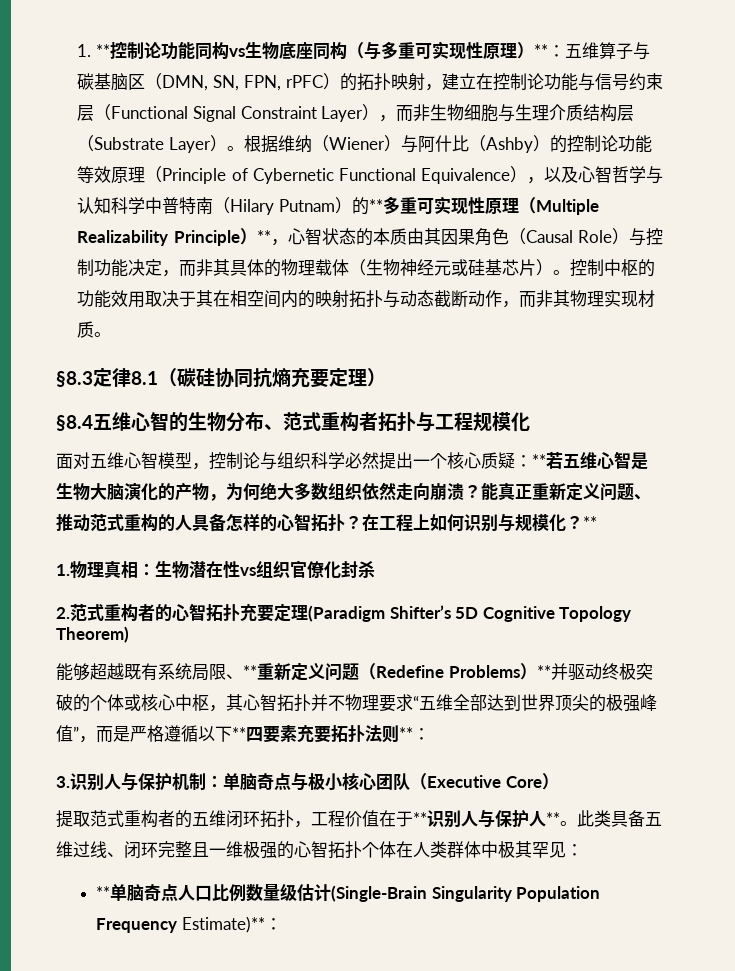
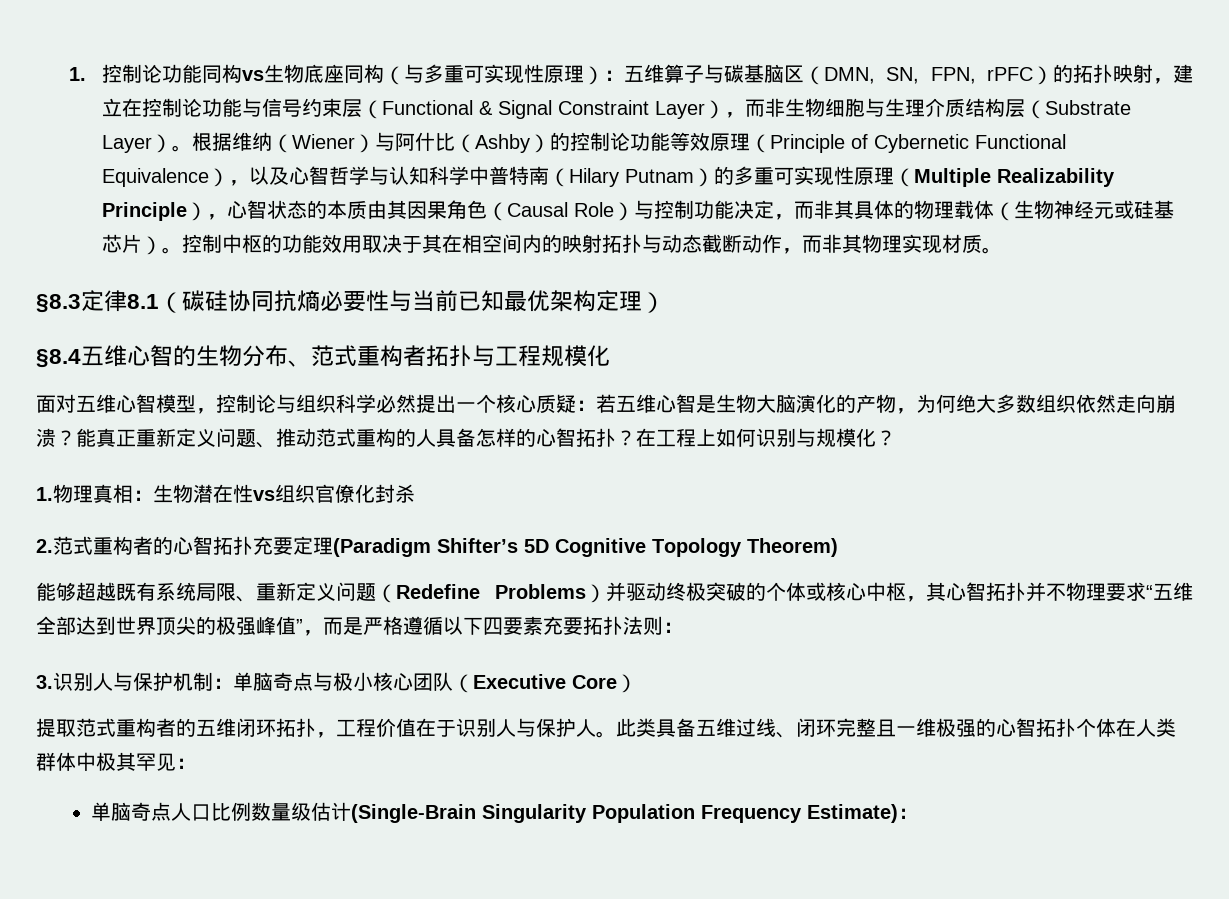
- 1. **控制论功能同构vs生物底座同构（与多重可实现性原理）**：五维算子与碳基脑区（DMN, SN, FPN, rPFC）的拓扑映射，建立在控制论功能与信号约束层（Functional Signal Constraint Layer），而非生物细胞与生理介质结构层（Substrate Layer）。
+ 1.控制论功能同构vs生物底座同构（与多重可实现性原理）：五维算子与碳基脑区（DMN, SN, FPN, rPFC）的拓扑映射，建立在控制论功能与信号约束层（Functional & Signal Constraint Layer），而非生物细胞与生理介质结构层（Substrate Layer）。
- 根据维纳（Wiener）与阿什比（Ashby）的控制论功能等效原理（Principle of Cybernetic Functional Equivalence），以及心智哲学与认知科学中普特南（Hilary Putnam）的**多重可实现性原理（Multiple Realizability Principle）**，心智状态的本质由其因果角色（Causal Role）与控制功能决定，而非其具体的物理载体（生物神经元或硅基芯片）。
+ 根据维纳（Wiener）与阿什比（Ashby）的控制论功能等效原理（Principle of Cybernetic Functional Equivalence），以及心智哲学与认知科学中普特南（Hilary Putnam）的多重可实现性原理（Multiple Realizability Principle），心智状态的本质由其因果角色（Causal Role）与控制功能决定，而非其具体的物理载体（生物神经元或硅基芯片）。
- §8.3定律8.1（碳硅协同抗熵充要定理）
+ §8.3定律8.1（碳硅协同抗熵必要性与当前已知最优架构定理）
- 面对五维心智模型，控制论与组织科学必然提出一个核心质疑：**若五维心智是生物大脑演化的产物，为何绝大多数组织依然走向崩溃？
+ 面对五维心智模型，控制论与组织科学必然提出一个核心质疑：若五维心智是生物大脑演化的产物，为何绝大多数组织依然走向崩溃？
- 在工程上如何识别与规模化？**
+ 在工程上如何识别与规模化？
- 能够超越既有系统局限、**重新定义问题（Redefine Problems）**并驱动终极突破的个体或核心中枢，其心智拓扑并不物理要求“五维全部达到世界顶尖的极强峰值”，而是严格遵循以下**四要素充要拓扑法则**：
+ 能够超越既有系统局限、重新定义问题（Redefine Problems）并驱动终极突破的个体或核心中枢，其心智拓扑并不物理要求“五维全部达到世界顶尖的极强峰值”，而是严格遵循以下四要素充要拓扑法则：
- 提取范式重构者的五维闭环拓扑，工程价值在于**识别人与保护人**。
+ 提取范式重构者的五维闭环拓扑，工程价值在于识别人与保护人。
- **单脑奇点人口比例数量级估计(Single-Brain Singularity Population Frequency Estimate)**：
+ 单脑奇点人口比例数量级估计(Single-Brain Singularity Population Frequency Estimate)：

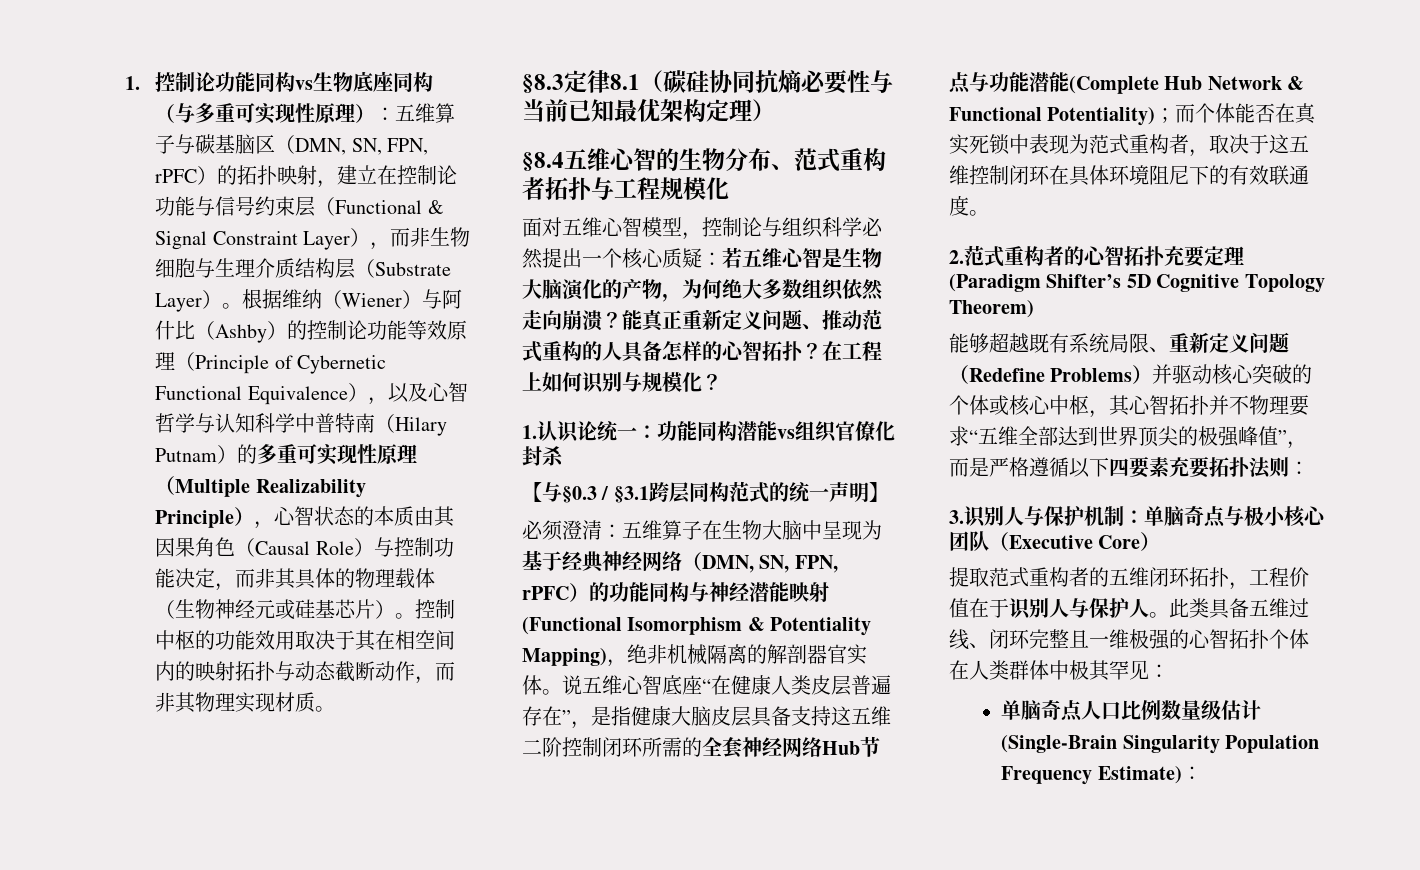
- 1.物理真相：生物潜在性vs组织官僚化封杀
+ 1.认识论统一：功能同构潜能vs组织官僚化封杀
+ 【与§0.3 / §3.1跨层同构范式的统一声明】
+ 必须澄清：五维算子在生物大脑中呈现为基于经典神经网络（DMN, SN, FPN, rPFC）的功能同构与神经潜能映射(Functional Isomorphism & Potentiality Mapping)，绝非机械隔离的解剖器官实体。说五维心智底座“在健康人类皮层普遍存在”，是指健康大脑皮层具备支持这五维二阶控制闭环所需的全套神经网络Hub节点与功能潜能(Complete Hub Network & Functional Potentiality)；而个体能否在真实死锁中表现为范式重构者，取决于这五维控制闭环在具体环境阻尼下的有效联通度。
- 能够超越既有系统局限、重新定义问题（Redefine Problems）并驱动终极突破的个体或核心中枢，其心智拓扑并不物理要求“五维全部达到世界顶尖的极强峰值”，而是严格遵循以下四要素充要拓扑法则：
+ 能够超越既有系统局限、重新定义问题（Redefine Problems）并驱动核心突破的个体或核心中枢，其心智拓扑并不物理要求“五维全部达到世界顶尖的极强峰值”，而是严格遵循以下四要素充要拓扑法则：

